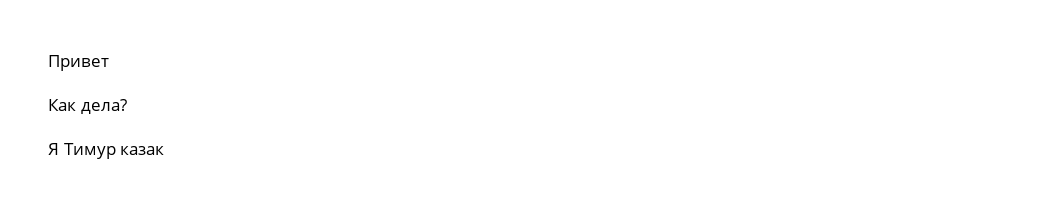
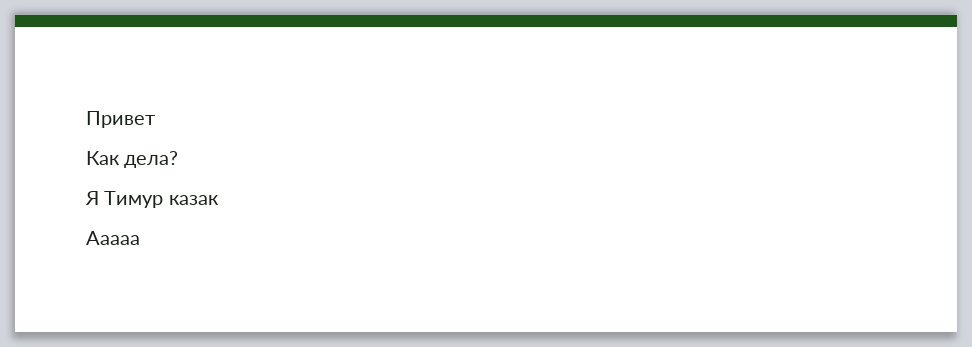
+ Aaaaa

